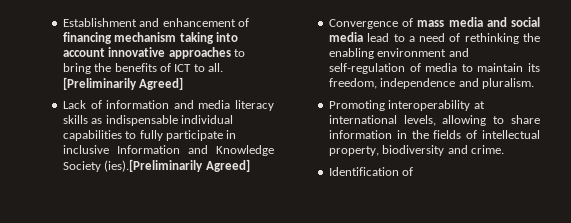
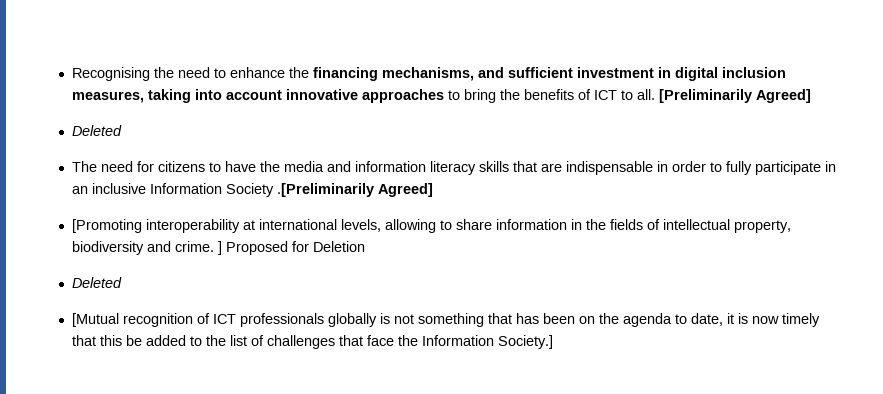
- Establishment and enhancement of financing mechanism taking into account innovative approaches to bring the benefits of ICT to all.
+ Recognising the need to enhance the financing mechanisms, and sufficient investment in digital inclusion measures, taking into account innovative approaches to bring the benefits of ICT to all.
  [Preliminarily Agreed]
- Lack of information and media literacy skills as indispensable individual capabilities to fully participate in inclusive Information and Knowledge Society (ies).[Preliminarily Agreed]
- Convergence of mass media and social media lead to a need of rethinking the enabling environment and self-regulation of media to maintain its freedom, independence and pluralism.
- Promoting interoperability at international levels, allowing to share information in the fields of intellectual property, biodiversity and crime.
- Identification of
+ Deleted
+ The need for citizens to have the media and information literacy skills that are indispensable in order to fully participate in an inclusive Information Society .[Preliminarily Agreed]
+ [Promoting interoperability at international levels, allowing to share information in the fields of intellectual property, biodiversity and crime. ] Proposed for Deletion
+ Deleted
+ [Mutual recognition of ICT professionals globally is not something that has been on the agenda to date, it is now timely that this be added to the list of challenges that face the Information Society.]

